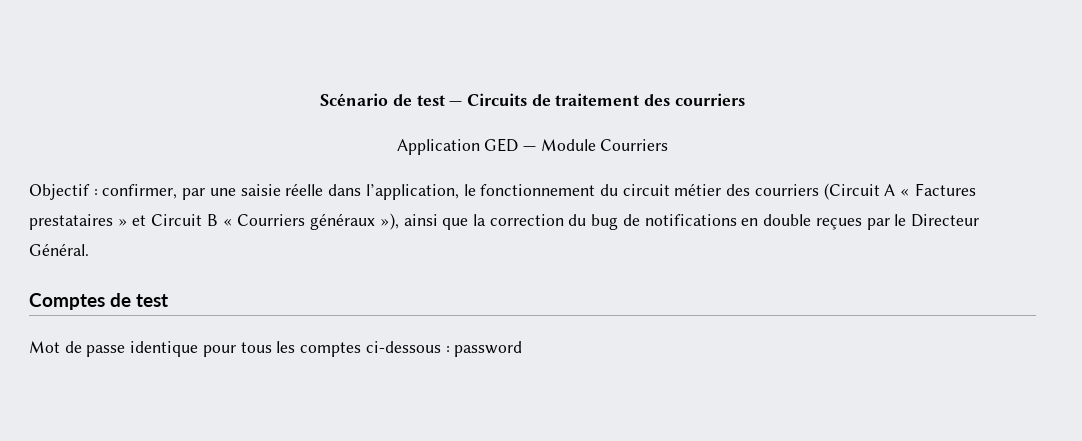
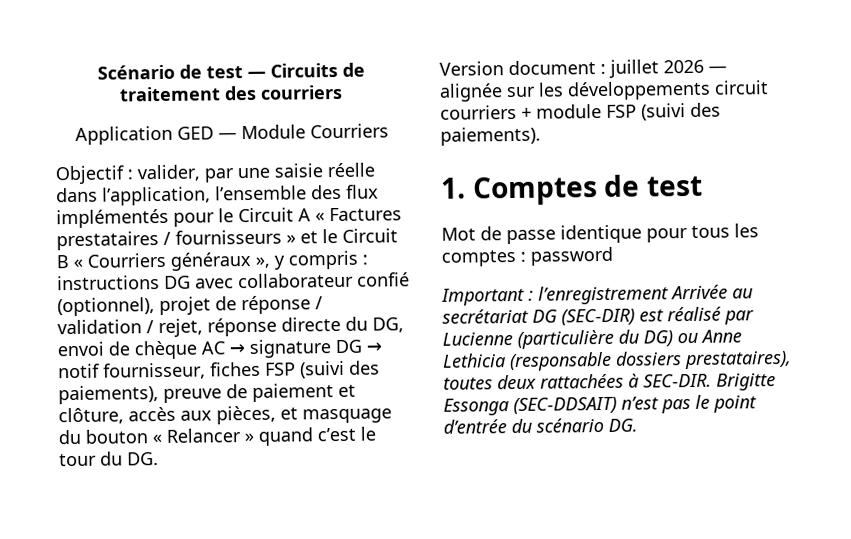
- Objectif : confirmer, par une saisie réelle dans l’application, le fonctionnement du circuit métier des courriers (Circuit A « Factures prestataires » et Circuit B « Courriers généraux »), ainsi que la correction du bug de notifications en double reçues par le Directeur Général.
- Comptes de test
+ Objectif : valider, par une saisie réelle dans l’application, l’ensemble des flux implémentés pour le Circuit A « Factures prestataires / fournisseurs » et le Circuit B « Courriers généraux », y compris : instructions DG avec collaborateur confié (optionnel), projet de réponse / validation / rejet, réponse directe du DG, envoi de chèque AC → signature DG → notif fournisseur, fiches FSP (suivi des paiements), preuve de paiement et clôture, accès aux pièces, et masquage du bouton « Relancer » quand c’est le tour du DG.
+ Version document : juillet 2026 — alignée sur les développements circuit courriers + module FSP (suivi des paiements).
+ 1. Comptes de test
- Mot de passe identique pour tous les comptes ci-dessous : password
+ Mot de passe identique pour tous les comptes : password
+ Important : l’enregistrement Arrivée au secrétariat DG (SEC-DIR) est réalisé par Lucienne (particulière du DG) ou Anne Lethicia (responsable dossiers prestataires), toutes deux rattachées à SEC-DIR. Brigitte Essonga (SEC-DDSAIT) n’est pas le point d’entrée du scénario DG.

